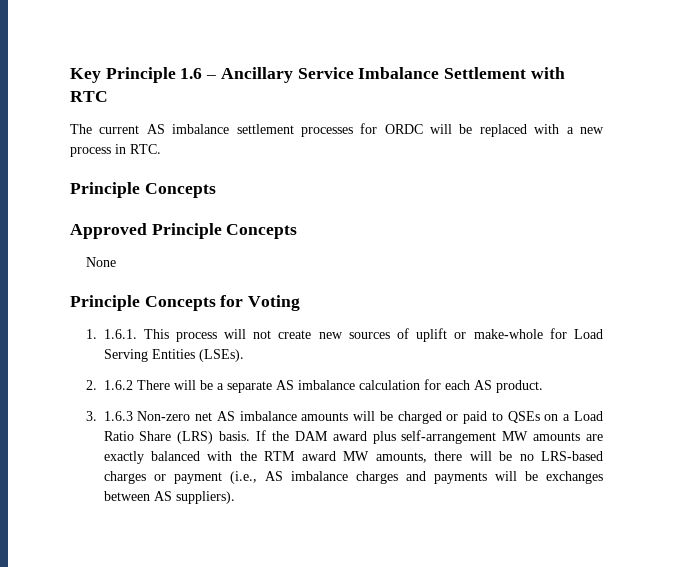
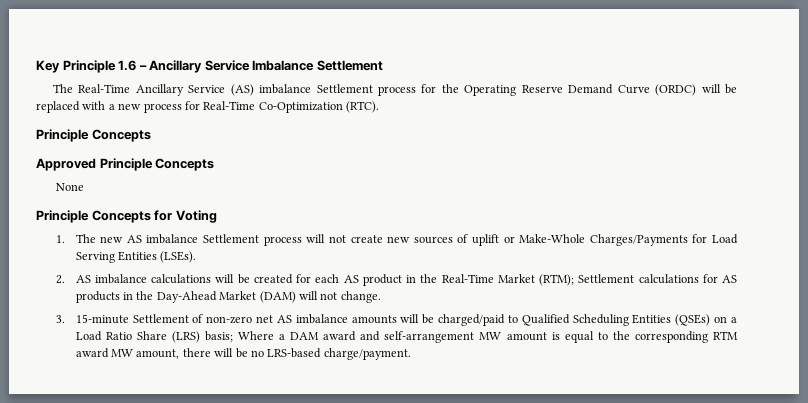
- Key Principle 1.6 – Ancillary Service Imbalance Settlement with RTC
- The current AS imbalance settlement processes for ORDC will be replaced with a new process in RTC.
+ Key Principle 1.6 – Ancillary Service Imbalance Settlement
+ The Real-Time Ancillary Service (AS) imbalance Settlement process for the Operating Reserve Demand Curve (ORDC) will be replaced with a new process for Real-Time Co-Optimization (RTC).
- 1. 1.6.1. This process will not create new sources of uplift or make-whole for Load Serving Entities (LSEs).
+ 1. The new AS imbalance Settlement process will not create new sources of uplift or Make-Whole Charges/Payments for Load Serving Entities (LSEs).
- 2. 1.6.2 There will be a separate AS imbalance calculation for each AS product.
- 3. 1.6.3 Non-zero net AS imbalance amounts will be charged or paid to QSEs on a Load Ratio Share (LRS) basis. If the DAM award plus self-arrangement MW amounts are exactly balanced with the RTM award MW amounts, there will be no LRS-based charges or payment (i.e., AS imbalance charges and payments will be exchanges between AS suppliers).
+ 2. AS imbalance calculations will be created for each AS product in the Real-Time Market (RTM); Settlement calculations for AS products in the Day-Ahead Market (DAM) will not change.
+ 3. 15-minute Settlement of non-zero net AS imbalance amounts will be charged/paid to Qualified Scheduling Entities (QSEs) on a Load Ratio Share (LRS) basis; Where a DAM award and self-arrangement MW amount is equal to the corresponding RTM award MW amount, there will be no LRS-based charge/payment.

